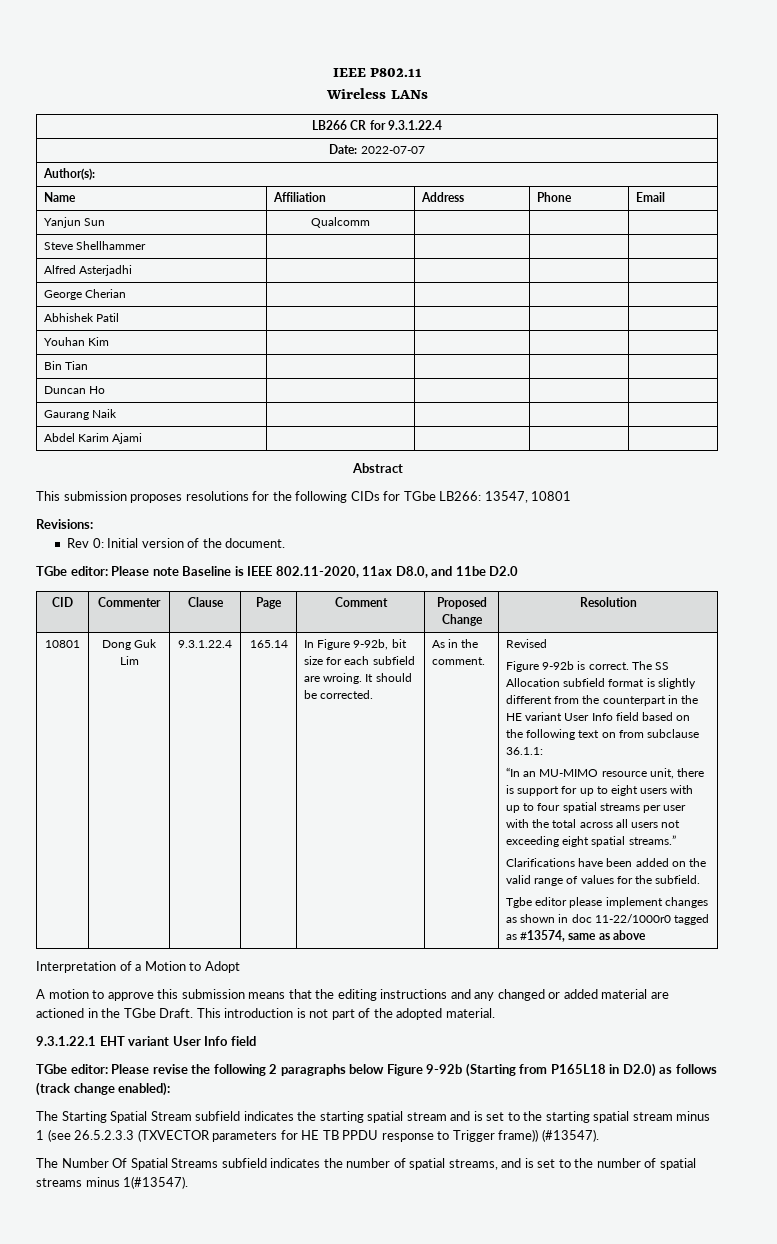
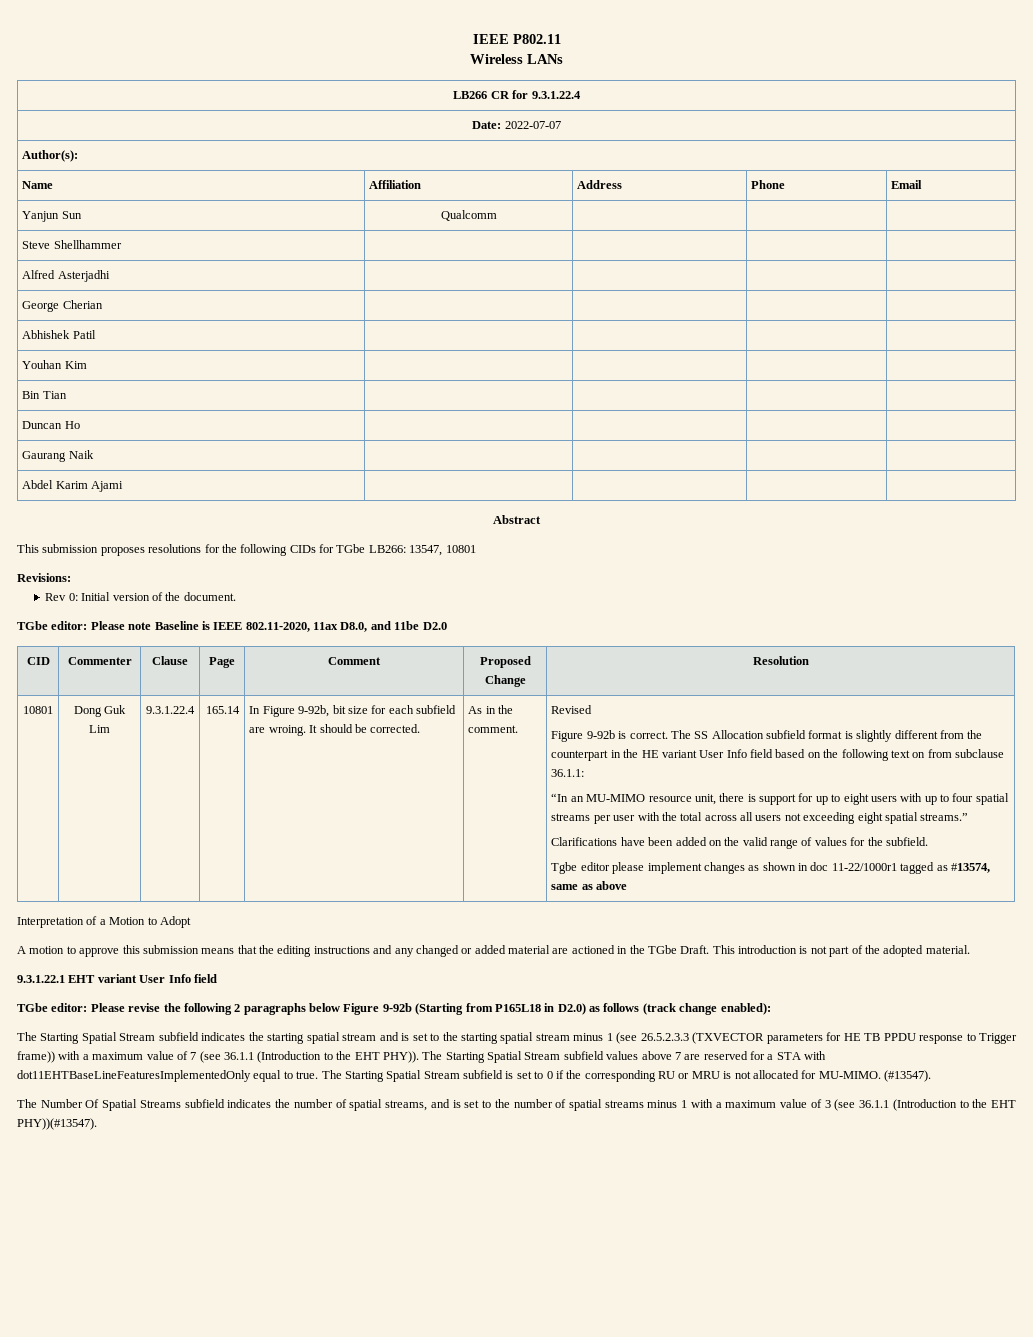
- Tgbe editor please implement changes as shown in doc 11-22/1000r0 tagged as #13574, same as above
+ Tgbe editor please implement changes as shown in doc 11-22/1000r1 tagged as #13574, same as above
- The Starting Spatial Stream subfield indicates the starting spatial stream and is set to the starting spatial stream minus 1 (see 26.5.2.3.3 (TXVECTOR parameters for HE TB PPDU response to Trigger frame)) (#13547).
+ The Starting Spatial Stream subfield indicates the starting spatial stream and is set to the starting spatial stream minus 1 (see 26.5.2.3.3 (TXVECTOR parameters for HE TB PPDU response to Trigger frame)) with a maximum value of 7 (see 36.1.1 (Introduction to the EHT PHY)). The Starting Spatial Stream subfield values above 7 are reserved for a STA with dot11EHTBaseLineFeaturesImplementedOnly equal to true. The Starting Spatial Stream subfield is set to 0 if the corresponding RU or MRU is not allocated for MU-MIMO. (#13547).
- The Number Of Spatial Streams subfield indicates the number of spatial streams, and is set to the number of spatial streams minus 1(#13547).
+ The Number Of Spatial Streams subfield indicates the number of spatial streams, and is set to the number of spatial streams minus 1 with a maximum value of 3 (see 36.1.1 (Introduction to the EHT PHY))(#13547).

